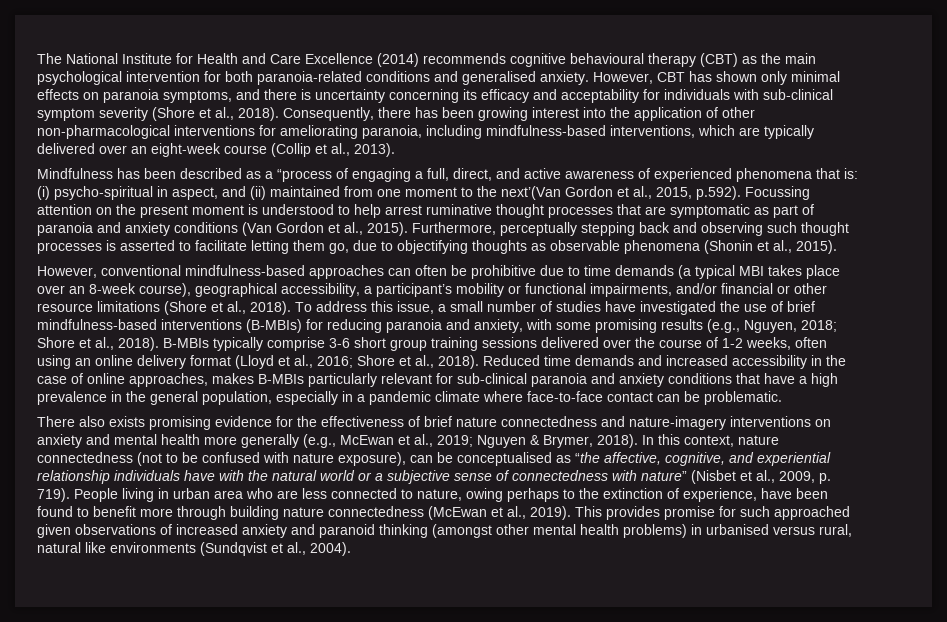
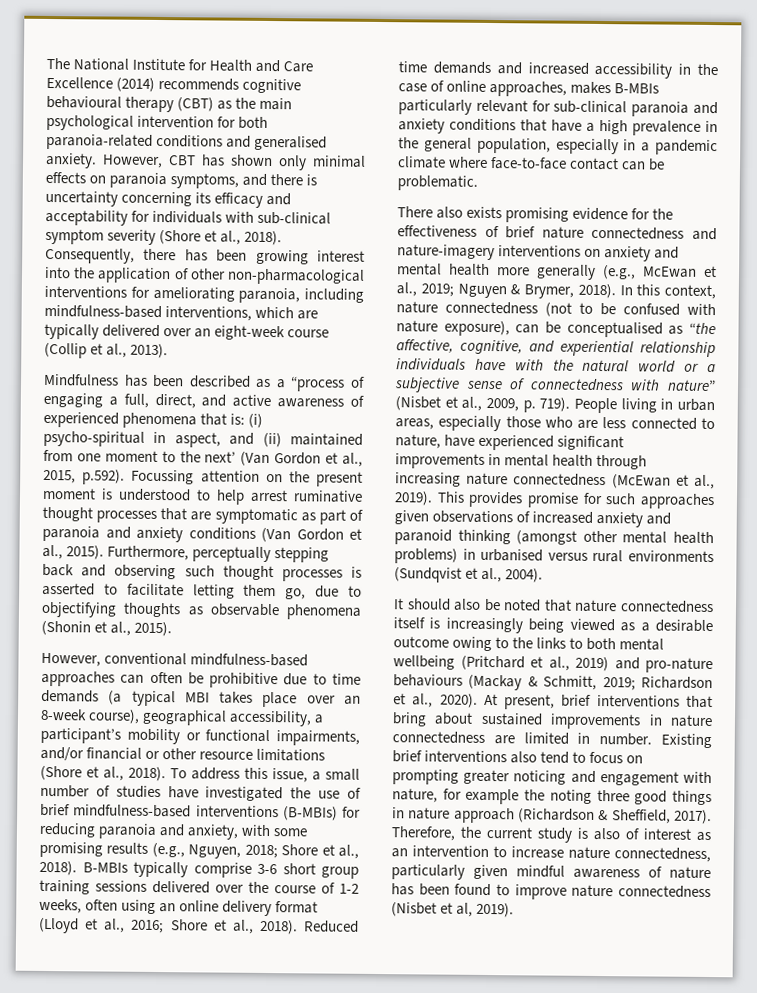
- (i) psycho-spiritual in aspect, and (ii) maintained from one moment to the next’(Van Gordon et al., 2015, p.592). Focussing attention on the present moment is understood to help arrest ruminative thought processes that are symptomatic as part of paranoia and anxiety conditions (Van Gordon et al., 2015).
+ (i) psycho-spiritual in aspect, and (ii) maintained from one moment to the next’ (Van Gordon et al., 2015, p.592). Focussing attention on the present moment is understood to help arrest ruminative thought processes that are symptomatic as part of paranoia and anxiety conditions (Van Gordon et al., 2015).
- People living in urban area who are less connected to nature, owing perhaps to the extinction of experience, have been found to benefit more through building nature connectedness (McEwan et al., 2019).
+ People living in urban areas, especially those who are less connected to nature, have experienced significant improvements in mental health through increasing nature connectedness (McEwan et al., 2019).
- This provides promise for such approached given observations of increased anxiety and paranoid thinking (amongst other mental health problems) in urbanised versus rural, natural like environments (Sundqvist et al., 2004).
+ This provides promise for such approaches given observations of increased anxiety and paranoid thinking (amongst other mental health problems) in urbanised versus rural environments (Sundqvist et al., 2004).
+ It should also be noted that nature connectedness itself is increasingly being viewed as a desirable outcome owing to the links to both mental wellbeing (Pritchard et al., 2019) and pro-nature behaviours (Mackay & Schmitt, 2019; Richardson et al., 2020). At present, brief interventions that bring about sustained improvements in nature connectedness are limited in number. Existing brief interventions also tend to focus on prompting greater noticing and engagement with nature, for example the noting three good things in nature approach (Richardson & Sheffield, 2017). Therefore, the current study is also of interest as an intervention to increase nature connectedness, particularly given mindful awareness of nature has been found to improve nature connectedness (Nisbet et al, 2019).

